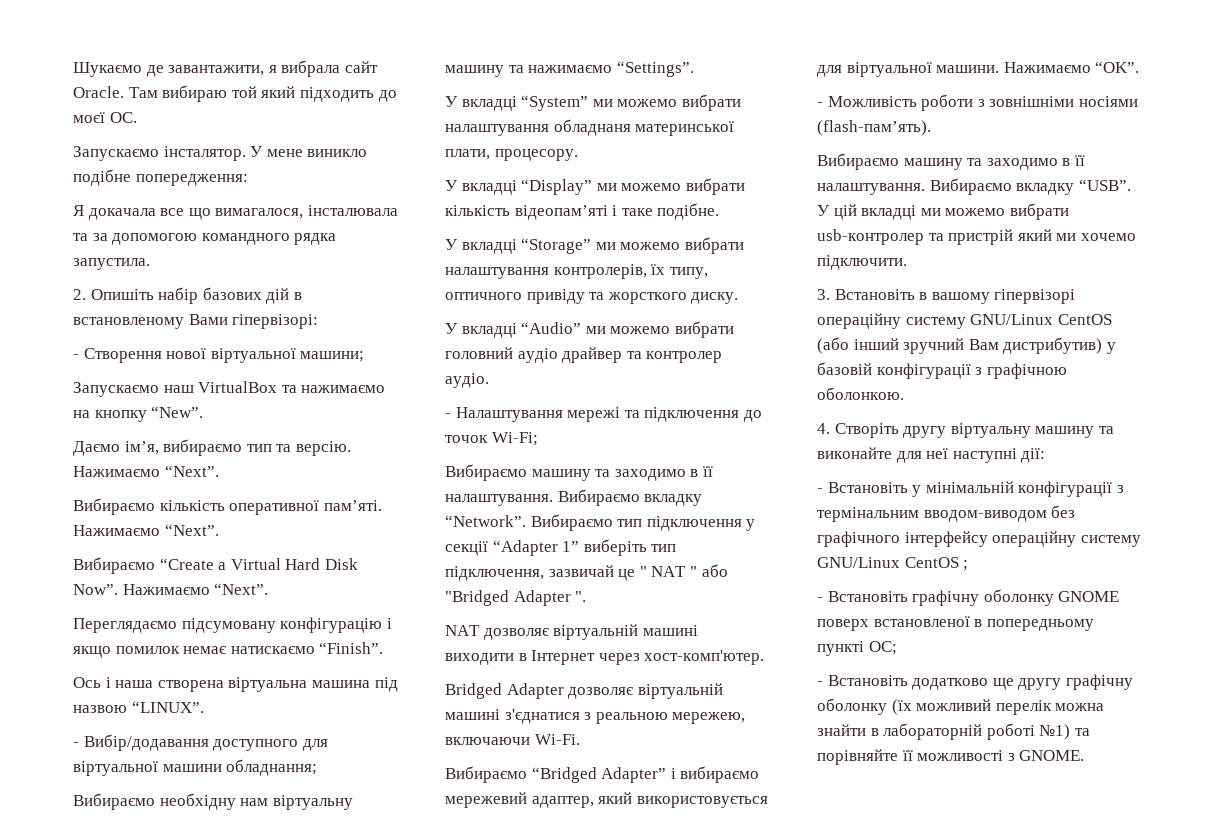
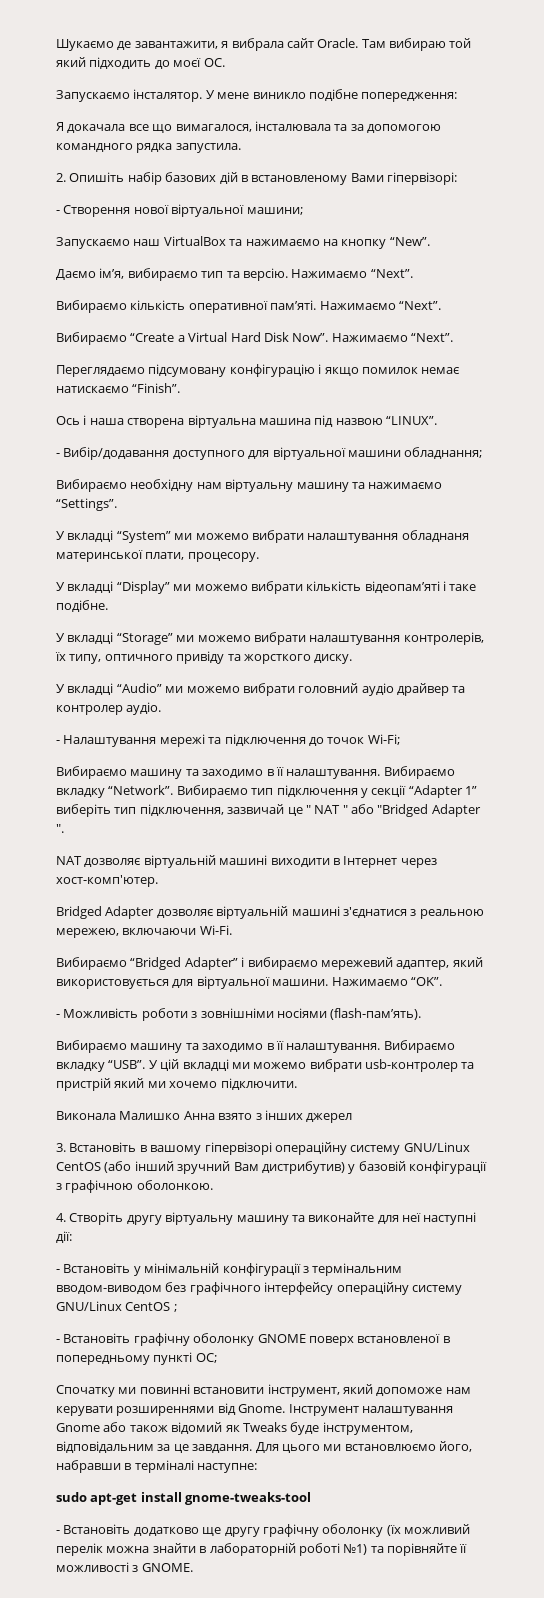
+ Виконала Малишко Анна взято з інших джерел
+ Спочатку ми повинні встановити інструмент, який допоможе нам керувати розширеннями від Gnome. Інструмент налаштування Gnome або також відомий як Tweaks буде інструментом, відповідальним за це завдання. Для цього ми встановлюємо його, набравши в терміналі наступне:
+ sudo apt-get install gnome-tweaks-tool

